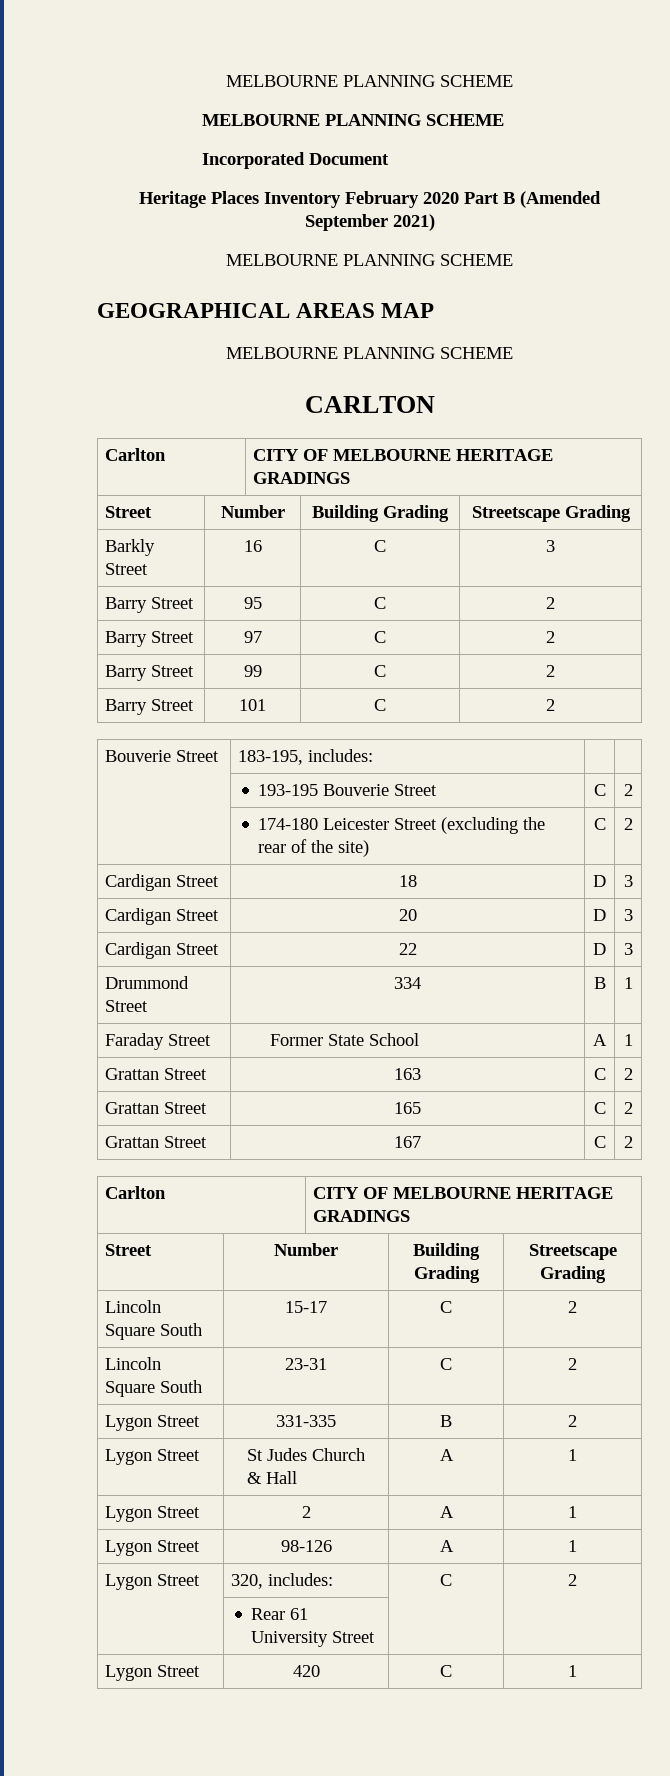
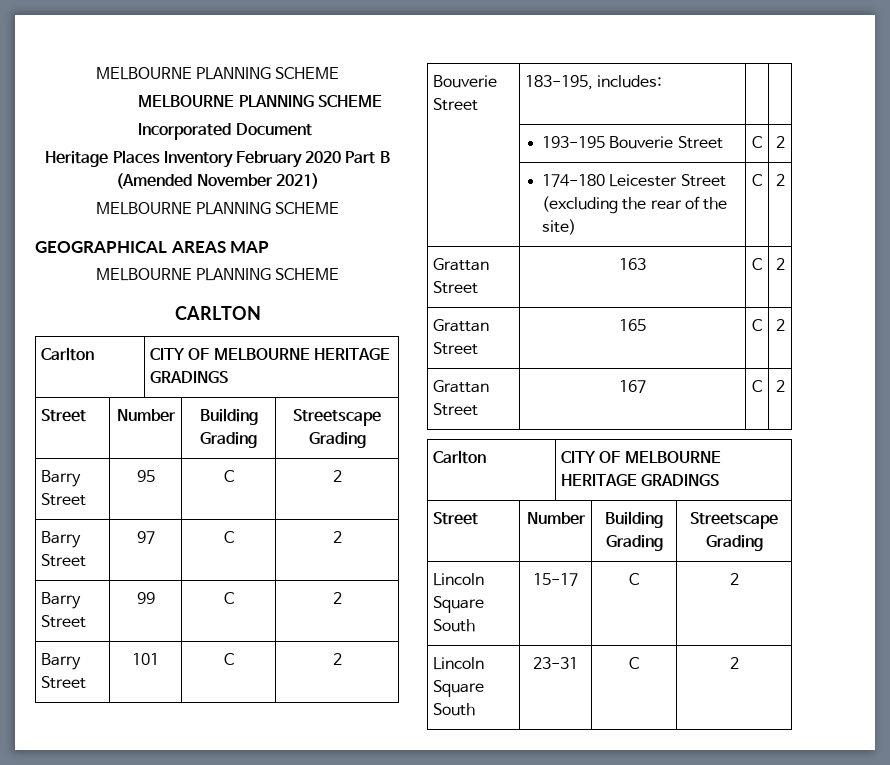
- Heritage Places Inventory February 2020 Part B (Amended September 2021)
+ Heritage Places Inventory February 2020 Part B (Amended November 2021)
- Barkly Street | 16 | C | 3
- Cardigan Street | 18 | D | 3
- Cardigan Street | 20 | D | 3
- Cardigan Street | 22 | D | 3
- Drummond Street | 334 | B | 1
- Faraday Street | Former State School | A | 1
- Lygon Street | 331-335 | B | 2
- Lygon Street | St Judes Church & Hall | A | 1
- Lygon Street | 2 | A | 1
- Lygon Street | 98-126 | A | 1
- Lygon Street | 320, includes: | C | 2
- | Rear 61 University Street | |
- Lygon Street | 420 | C | 1

